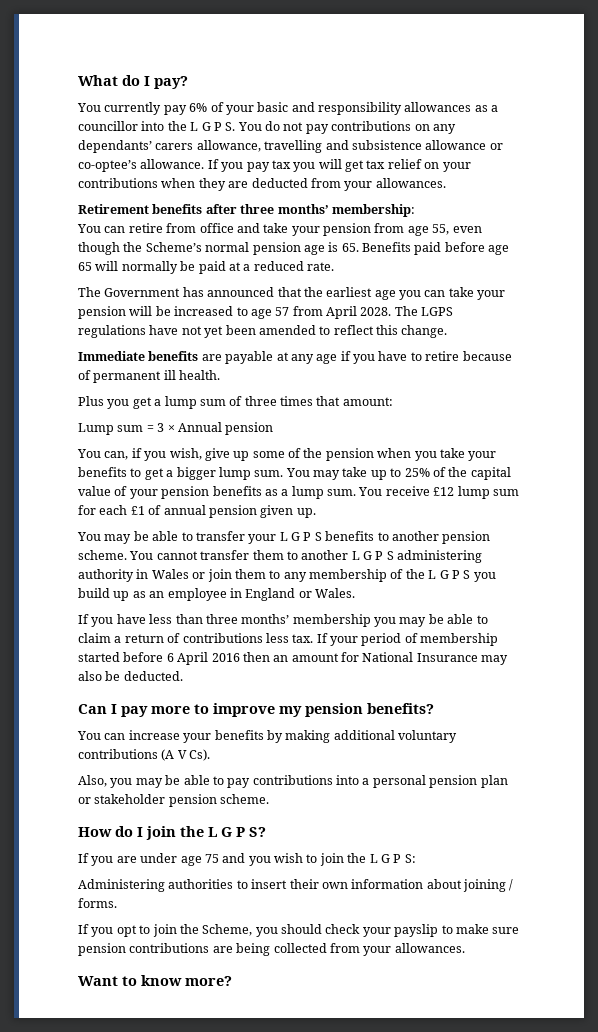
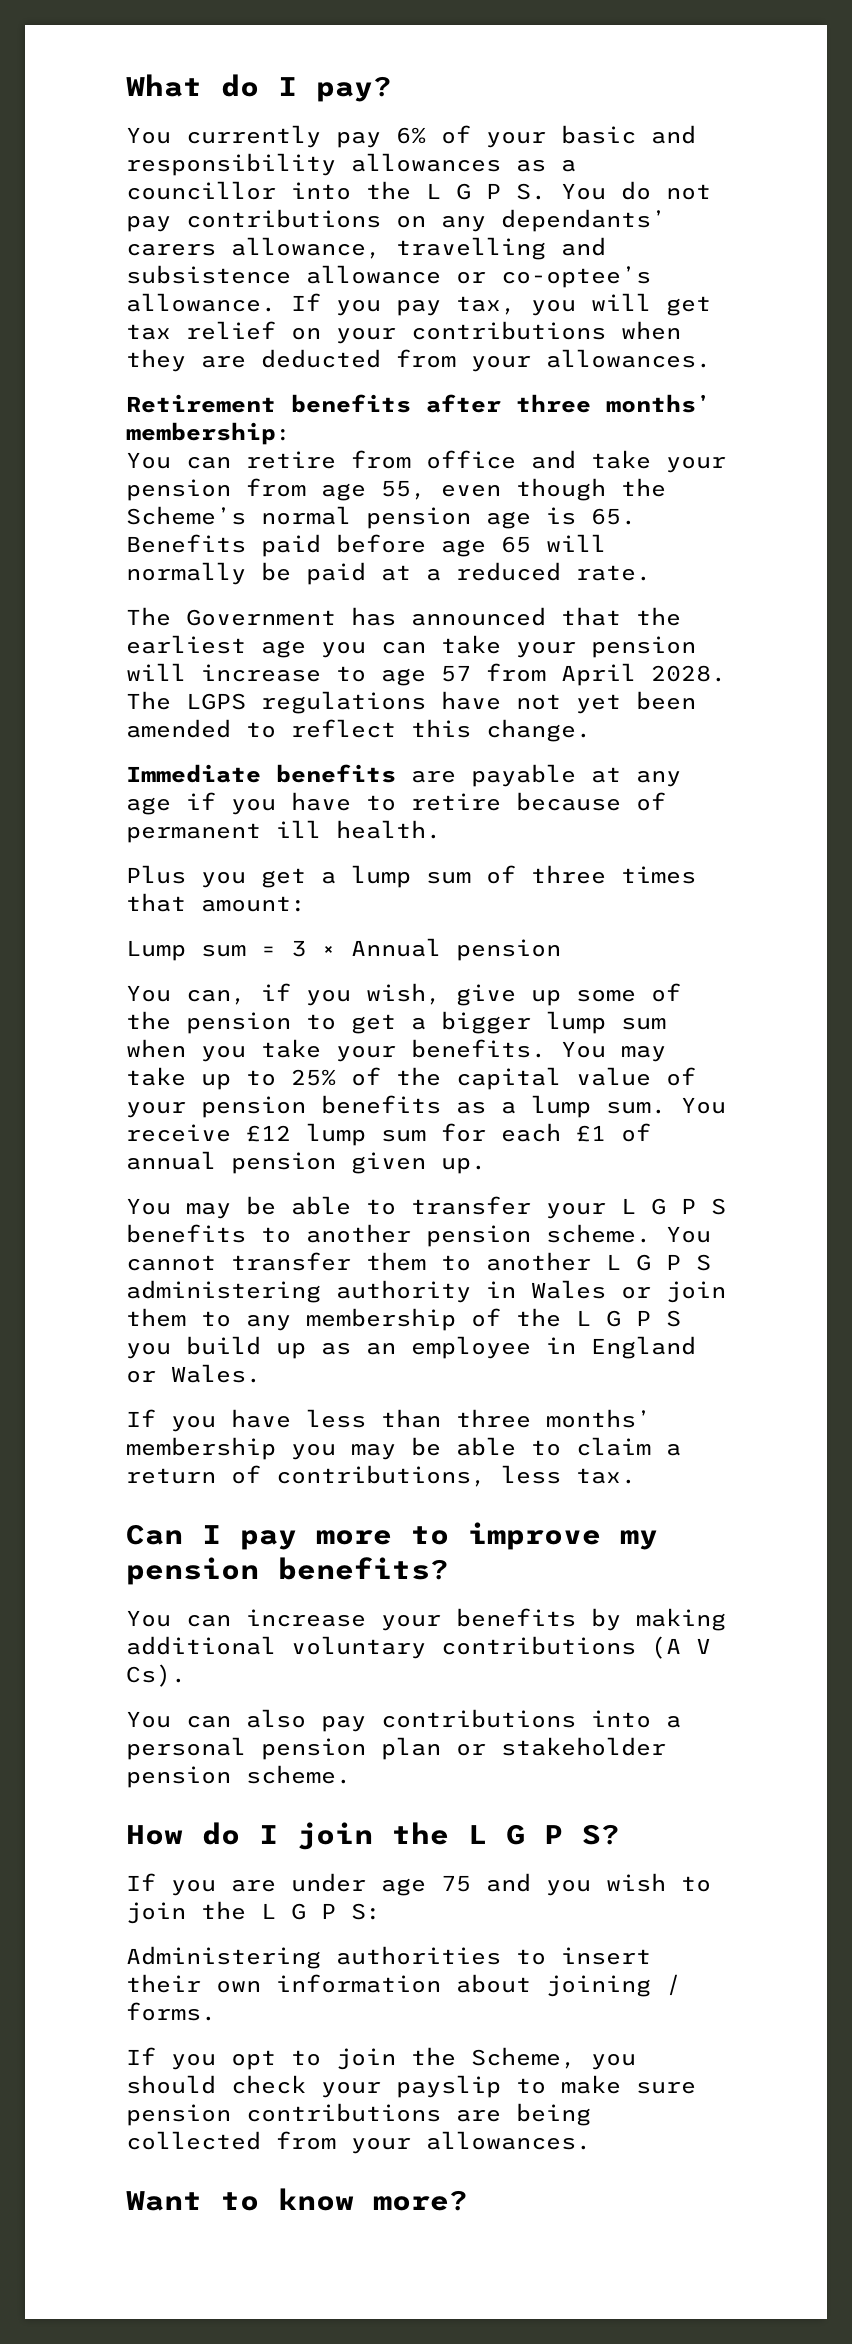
- If you pay tax you will get tax relief on your contributions when they are deducted from your allowances.
+ If you pay tax, you will get tax relief on your contributions when they are deducted from your allowances.
- The Government has announced that the earliest age you can take your pension will be increased to age 57 from April 2028.
+ The Government has announced that the earliest age you can take your pension will increase to age 57 from April 2028.
- You can, if you wish, give up some of the pension when you take your benefits to get a bigger lump sum.
+ You can, if you wish, give up some of the pension to get a bigger lump sum when you take your benefits.
- If you have less than three months’ membership you may be able to claim a return of contributions less tax. If your period of membership started before 6 April 2016 then an amount for National Insurance may also be deducted.
+ If you have less than three months’ membership you may be able to claim a return of contributions, less tax.
- Also, you may be able to pay contributions into a personal pension plan or stakeholder pension scheme.
+ You can also pay contributions into a personal pension plan or stakeholder pension scheme.

